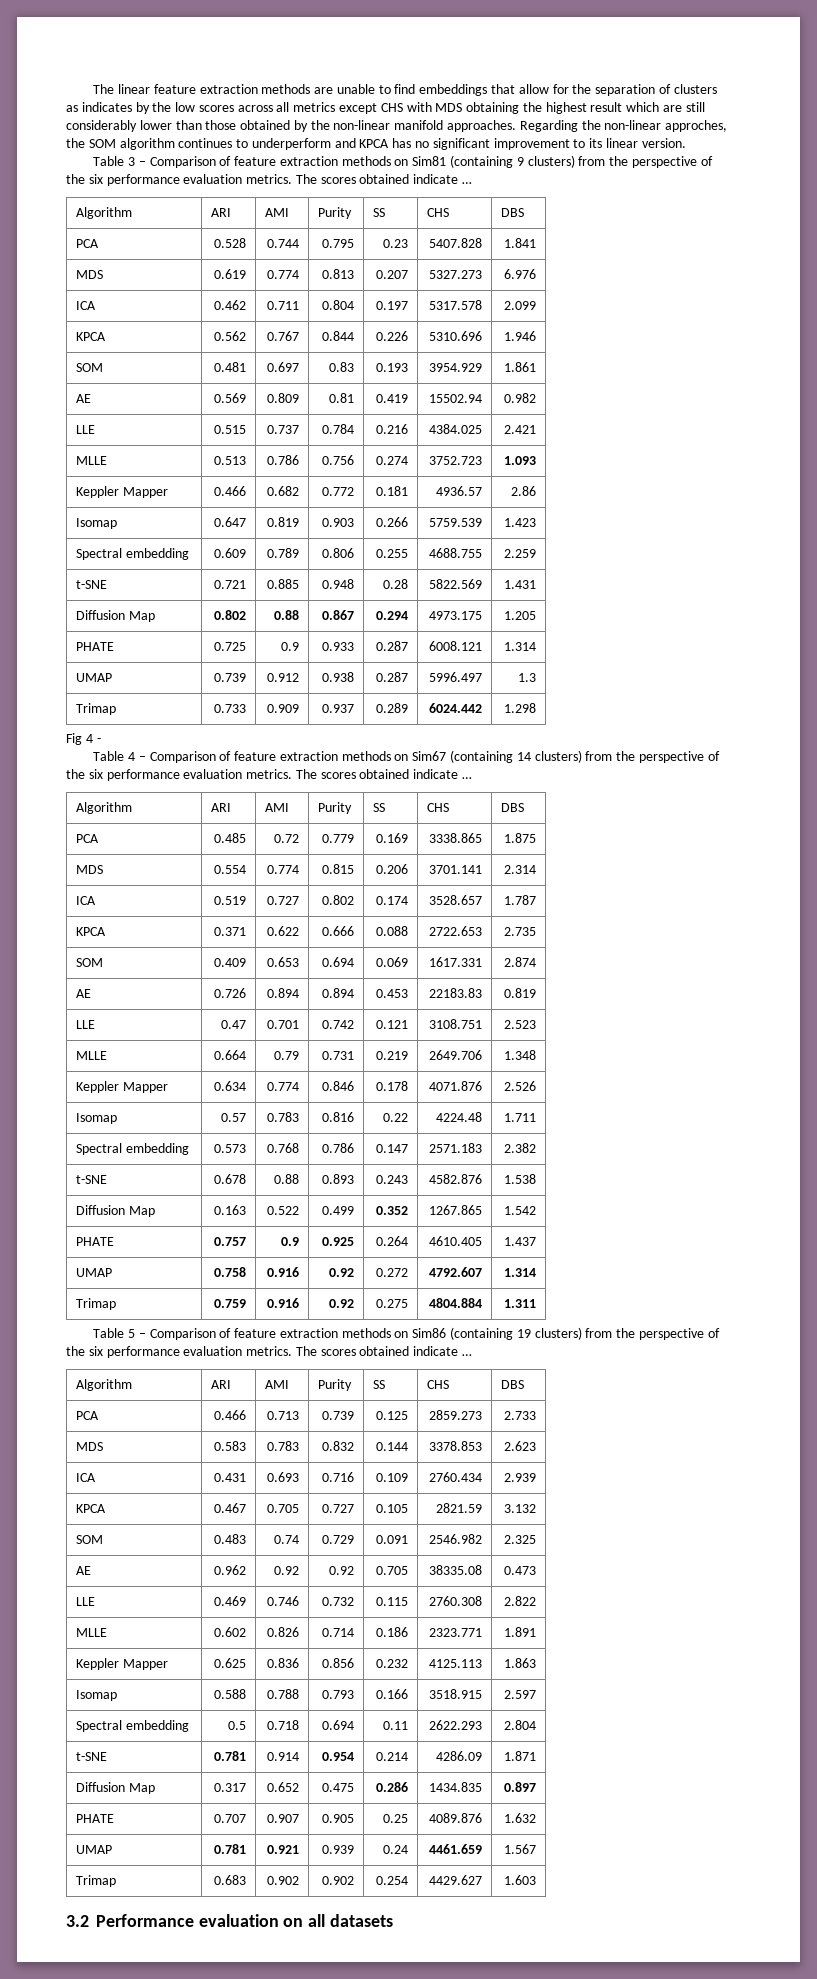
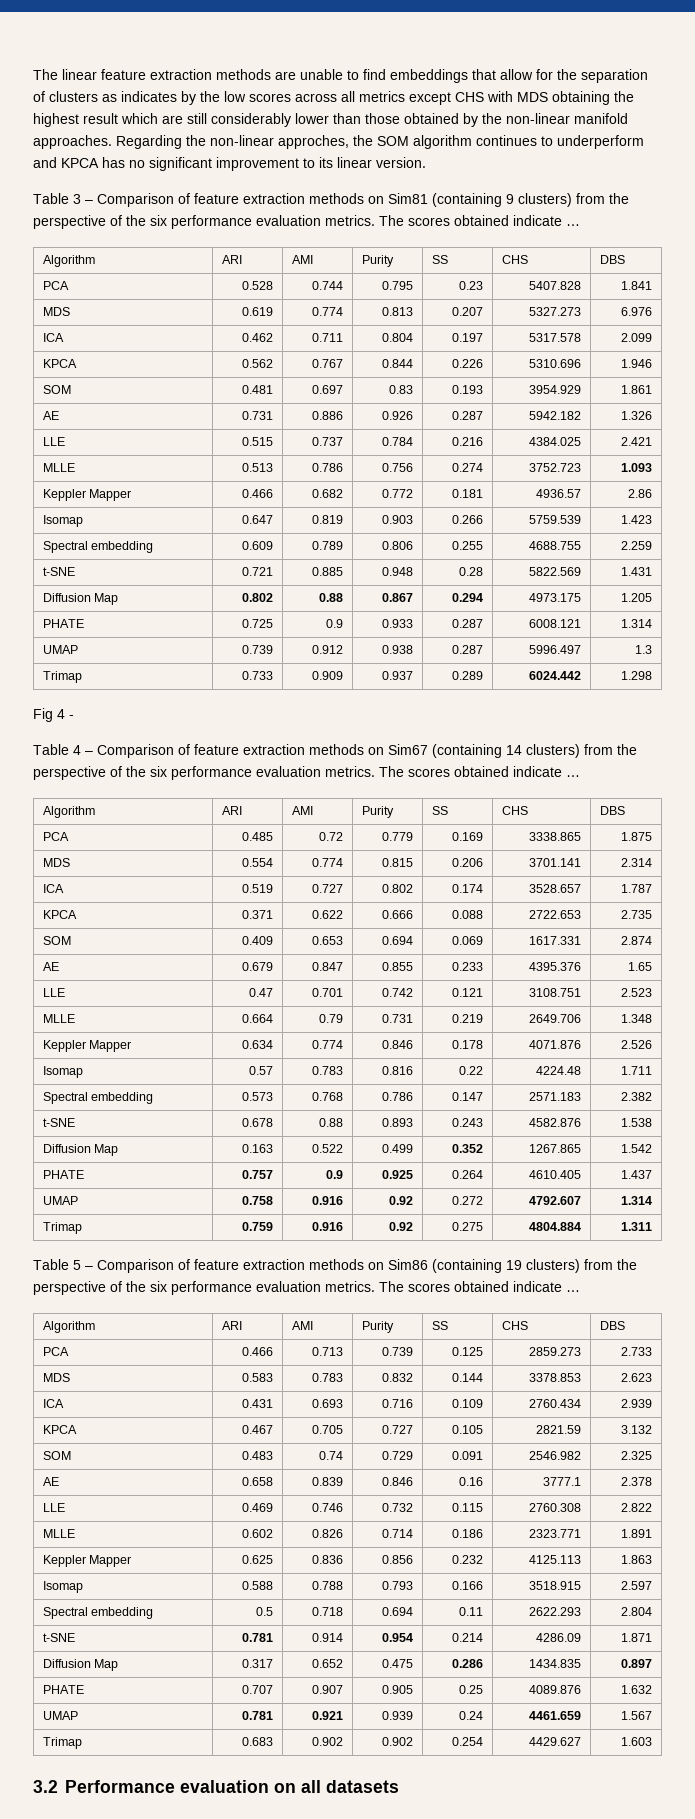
- AE | 0.569 | 0.809 | 0.81 | 0.419 | 15502.94 | 0.982
+ AE | 0.731 | 0.886 | 0.926 | 0.287 | 5942.182 | 1.326
- AE | 0.726 | 0.894 | 0.894 | 0.453 | 22183.83 | 0.819
+ AE | 0.679 | 0.847 | 0.855 | 0.233 | 4395.376 | 1.65
- AE | 0.962 | 0.92 | 0.92 | 0.705 | 38335.08 | 0.473
+ AE | 0.658 | 0.839 | 0.846 | 0.16 | 3777.1 | 2.378

